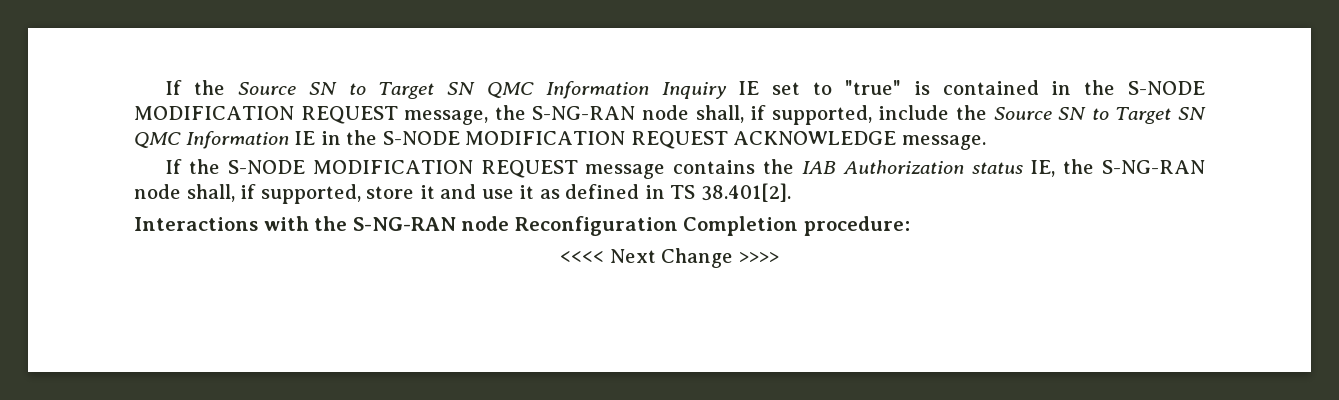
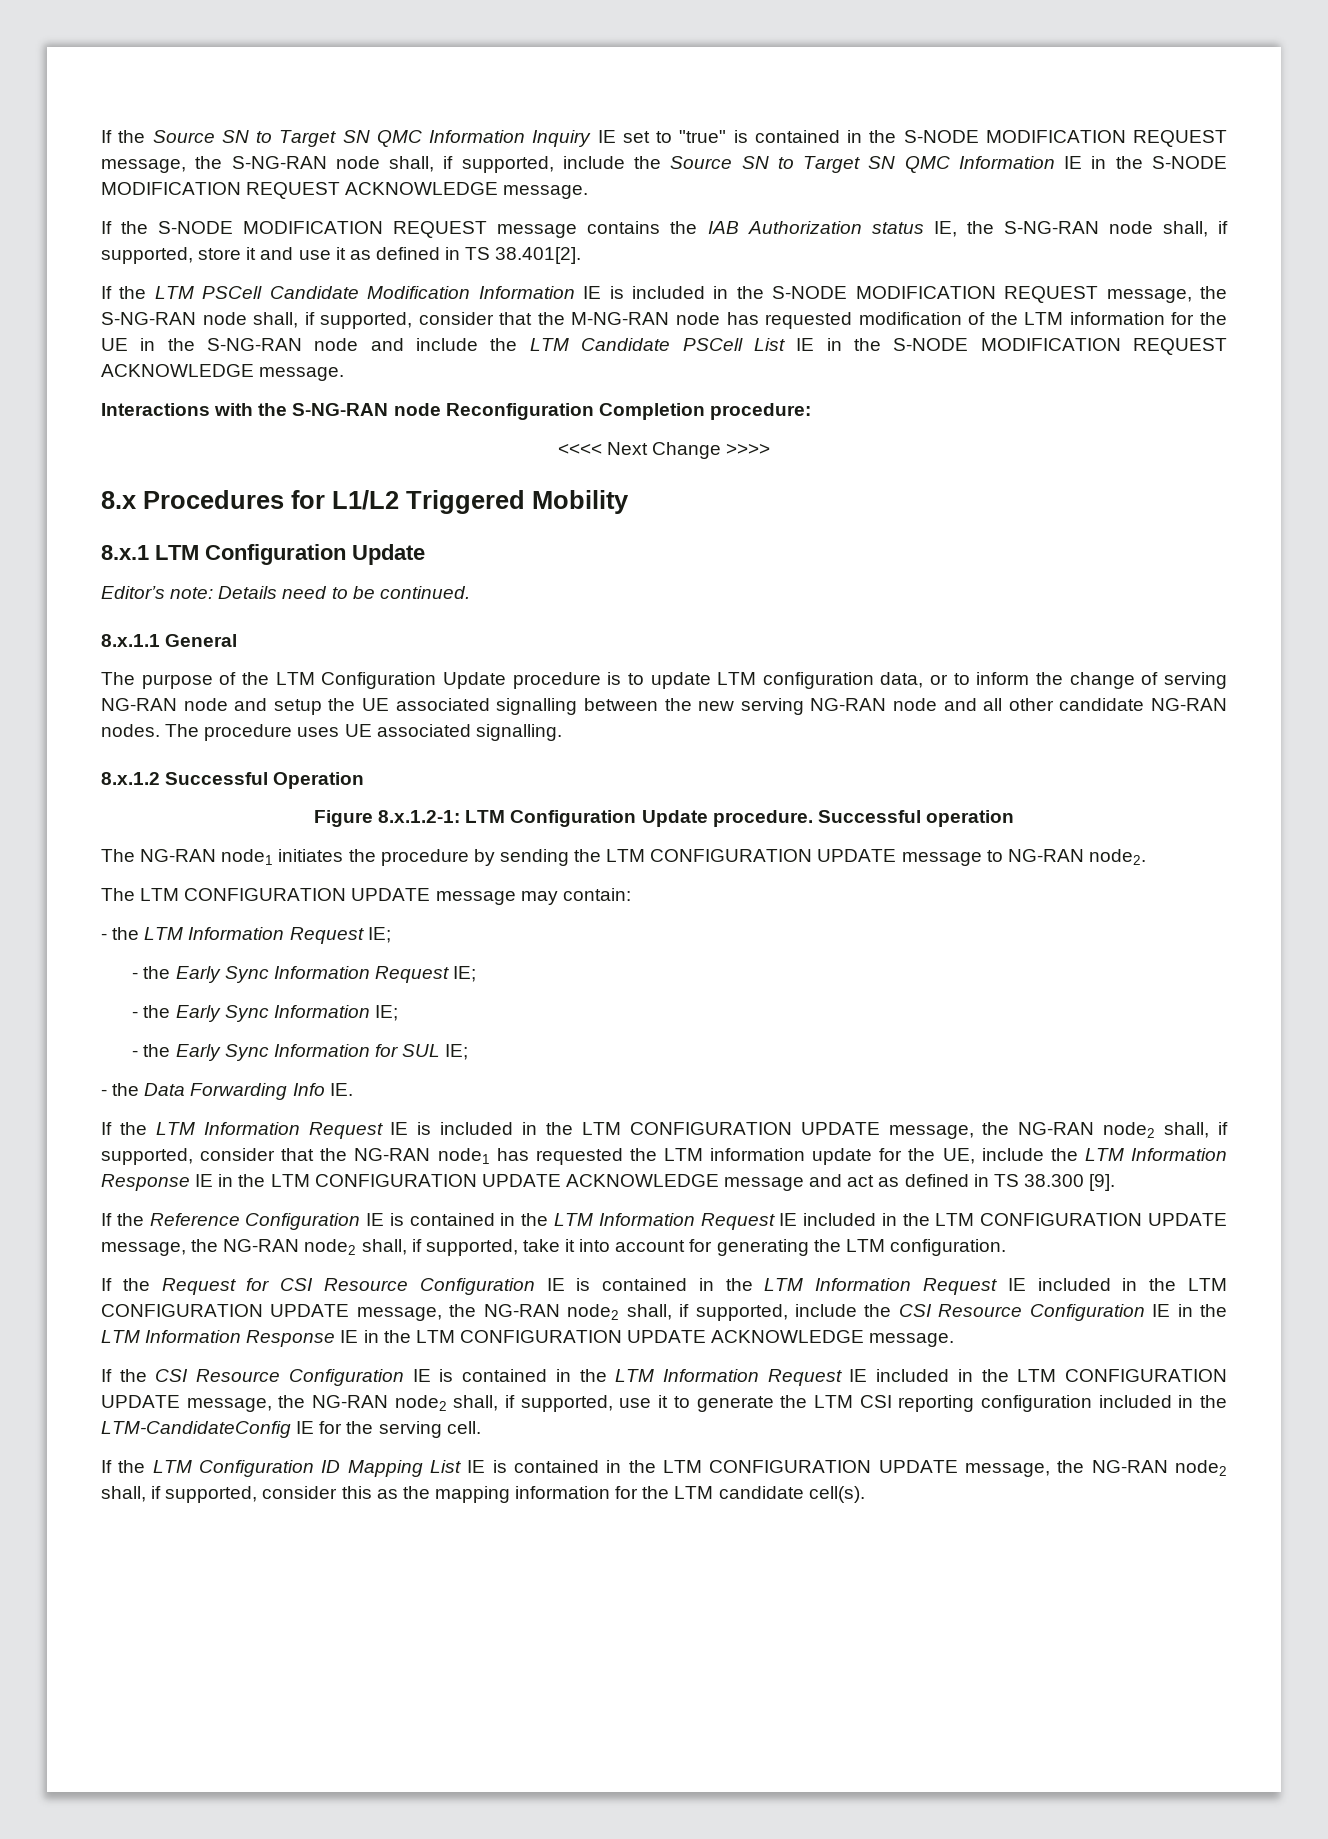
+ If the LTM PSCell Candidate Modification Information IE is included in the S-NODE MODIFICATION REQUEST message, the S-NG-RAN node shall, if supported, consider that the M-NG-RAN node has requested modification of the LTM information for the UE in the S-NG-RAN node and include the LTM Candidate PSCell List IE in the S-NODE MODIFICATION REQUEST ACKNOWLEDGE message.
+ 8.x Procedures for L1/L2 Triggered Mobility
+ 8.x.1 LTM Configuration Update
+ Editor’s note: Details need to be continued.
+ 8.x.1.1 General
+ The purpose of the LTM Configuration Update procedure is to update LTM configuration data, or to inform the change of serving NG-RAN node and setup the UE associated signalling between the new serving NG-RAN node and all other candidate NG-RAN nodes. The procedure uses UE associated signalling.
+ 8.x.1.2 Successful Operation
+ Figure 8.x.1.2-1: LTM Configuration Update procedure. Successful operation
+ The NG-RAN node1 initiates the procedure by sending the LTM CONFIGURATION UPDATE message to NG-RAN node2.
+ The LTM CONFIGURATION UPDATE message may contain:
+ - the LTM Information Request IE;
+ - the Early Sync Information Request IE;
+ - the Early Sync Information IE;
+ - the Early Sync Information for SUL IE;
+ - the Data Forwarding Info IE.
+ If the LTM Information Request IE is included in the LTM CONFIGURATION UPDATE message, the NG-RAN node2 shall, if supported, consider that the NG-RAN node1 has requested the LTM information update for the UE, include the LTM Information Response IE in the LTM CONFIGURATION UPDATE ACKNOWLEDGE message and act as defined in TS 38.300 [9].
+ If the Reference Configuration IE is contained in the LTM Information Request IE included in the LTM CONFIGURATION UPDATE message, the NG-RAN node2 shall, if supported, take it into account for generating the LTM configuration.
+ If the Request for CSI Resource Configuration IE is contained in the LTM Information Request IE included in the LTM CONFIGURATION UPDATE message, the NG-RAN node2 shall, if supported, include the CSI Resource Configuration IE in the LTM Information Response IE in the LTM CONFIGURATION UPDATE ACKNOWLEDGE message.
+ If the CSI Resource Configuration IE is contained in the LTM Information Request IE included in the LTM CONFIGURATION UPDATE message, the NG-RAN node2 shall, if supported, use it to generate the LTM CSI reporting configuration included in the LTM-CandidateConfig IE for the serving cell.
+ If the LTM Configuration ID Mapping List IE is contained in the LTM CONFIGURATION UPDATE message, the NG-RAN node2 shall, if supported, consider this as the mapping information for the LTM candidate cell(s).

